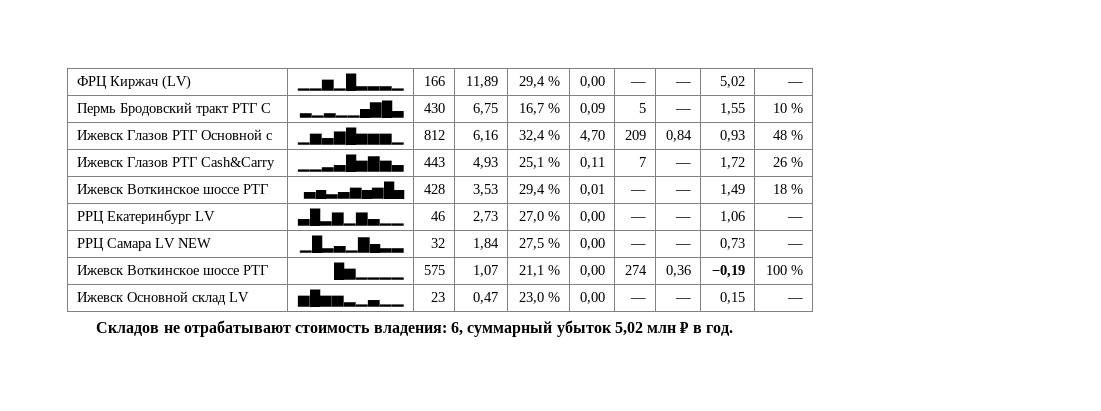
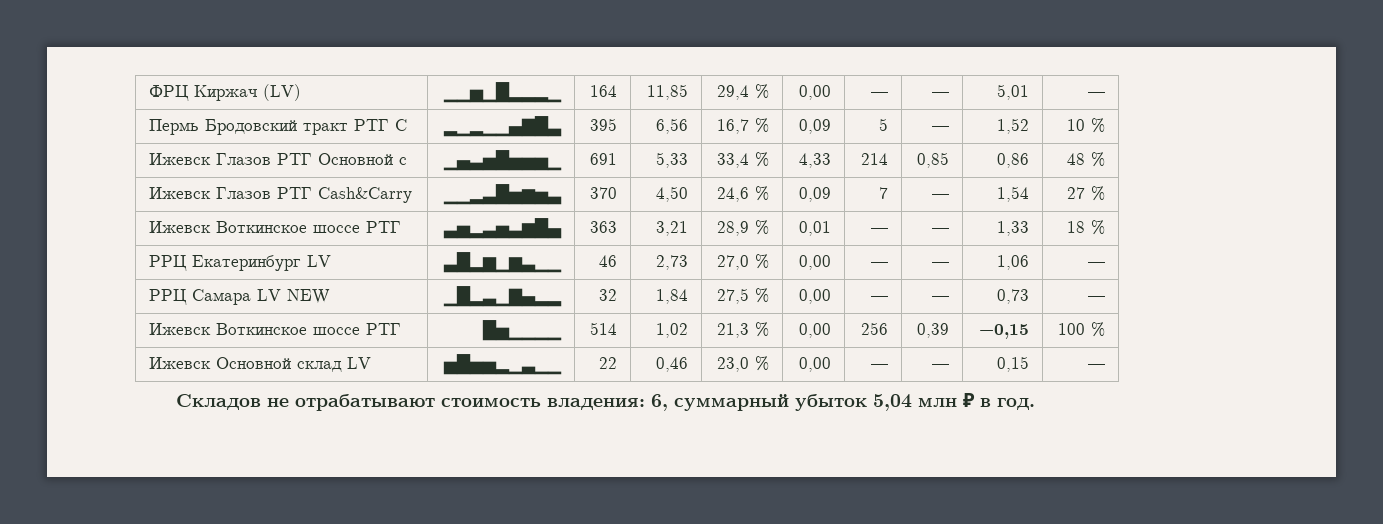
- ФРЦ Киржач (LV) | ▁▁▅▁█▂▂▂▁ | 166 | 11,89 | 29,4 % | 0,00 | — | — | 5,02 | —
+ ФРЦ Киржач (LV) | ▁▁▅▁█▂▂▂▁ | 164 | 11,85 | 29,4 % | 0,00 | — | — | 5,01 | —
- Пермь Бродовский тракт РТГ C | ▂▁▂▁▁▄▇█▃ | 430 | 6,75 | 16,7 % | 0,09 | 5 | — | 1,55 | 10 %
+ Пермь Бродовский тракт РТГ C | ▂▁▂▁▁▄▇█▃ | 395 | 6,56 | 16,7 % | 0,09 | 5 | — | 1,52 | 10 %
- Ижевск Глазов РТГ Основной с | ▁▅▃▆█▅▅▅▁ | 812 | 6,16 | 32,4 % | 4,70 | 209 | 0,84 | 0,93 | 48 %
+ Ижевск Глазов РТГ Основной с | ▁▄▃▅█▅▅▅▁ | 691 | 5,33 | 33,4 % | 4,33 | 214 | 0,85 | 0,86 | 48 %
- Ижевск Глазов РТГ Cash&Carry | ▁▁▂▃█▅▇▅▃ | 443 | 4,93 | 25,1 % | 0,11 | 7 | — | 1,72 | 26 %
+ Ижевск Глазов РТГ Cash&Carry | ▁▁▂▃█▅▆▅▃ | 370 | 4,50 | 24,6 % | 0,09 | 7 | — | 1,54 | 27 %
- Ижевск Воткинское шоссе РТГ | ▃▄▂▃▅▄▅█▄ | 428 | 3,53 | 29,4 % | 0,01 | — | — | 1,49 | 18 %
+ Ижевск Воткинское шоссе РТГ | ▃▅▂▃▅▃▆█▄ | 363 | 3,21 | 28,9 % | 0,01 | — | — | 1,33 | 18 %
- Ижевск Воткинское шоссе РТГ | █▅▁▁▁▁ | 575 | 1,07 | 21,1 % | 0,00 | 274 | 0,36 | −0,19 | 100 %
+ Ижевск Воткинское шоссе РТГ | █▅▁▁▁▁ | 514 | 1,02 | 21,3 % | 0,00 | 256 | 0,39 | −0,15 | 100 %
- Ижевск Основной склад LV | ▅█▅▅▂▁▃▁▁ | 23 | 0,47 | 23,0 % | 0,00 | — | — | 0,15 | —
+ Ижевск Основной склад LV | ▅█▅▅▂▁▃▁▁ | 22 | 0,46 | 23,0 % | 0,00 | — | — | 0,15 | —
- Складов не отрабатывают стоимость владения: 6, суммарный убыток 5,02 млн ₽ в год.
+ Складов не отрабатывают стоимость владения: 6, суммарный убыток 5,04 млн ₽ в год.

